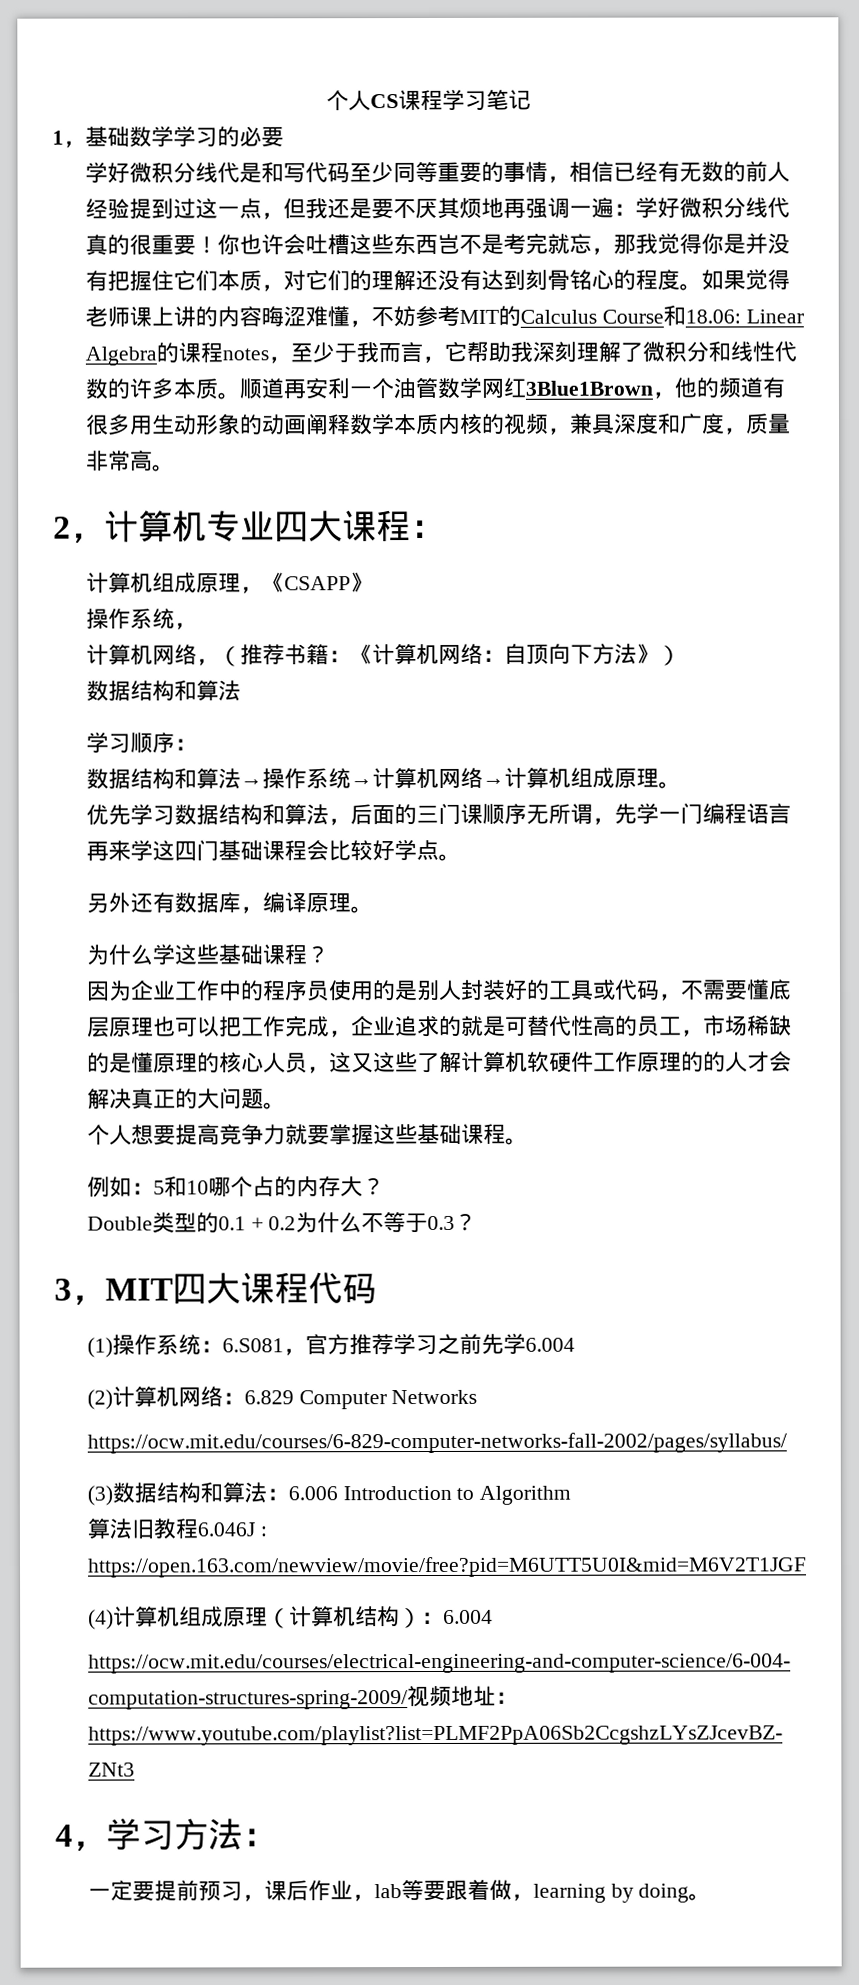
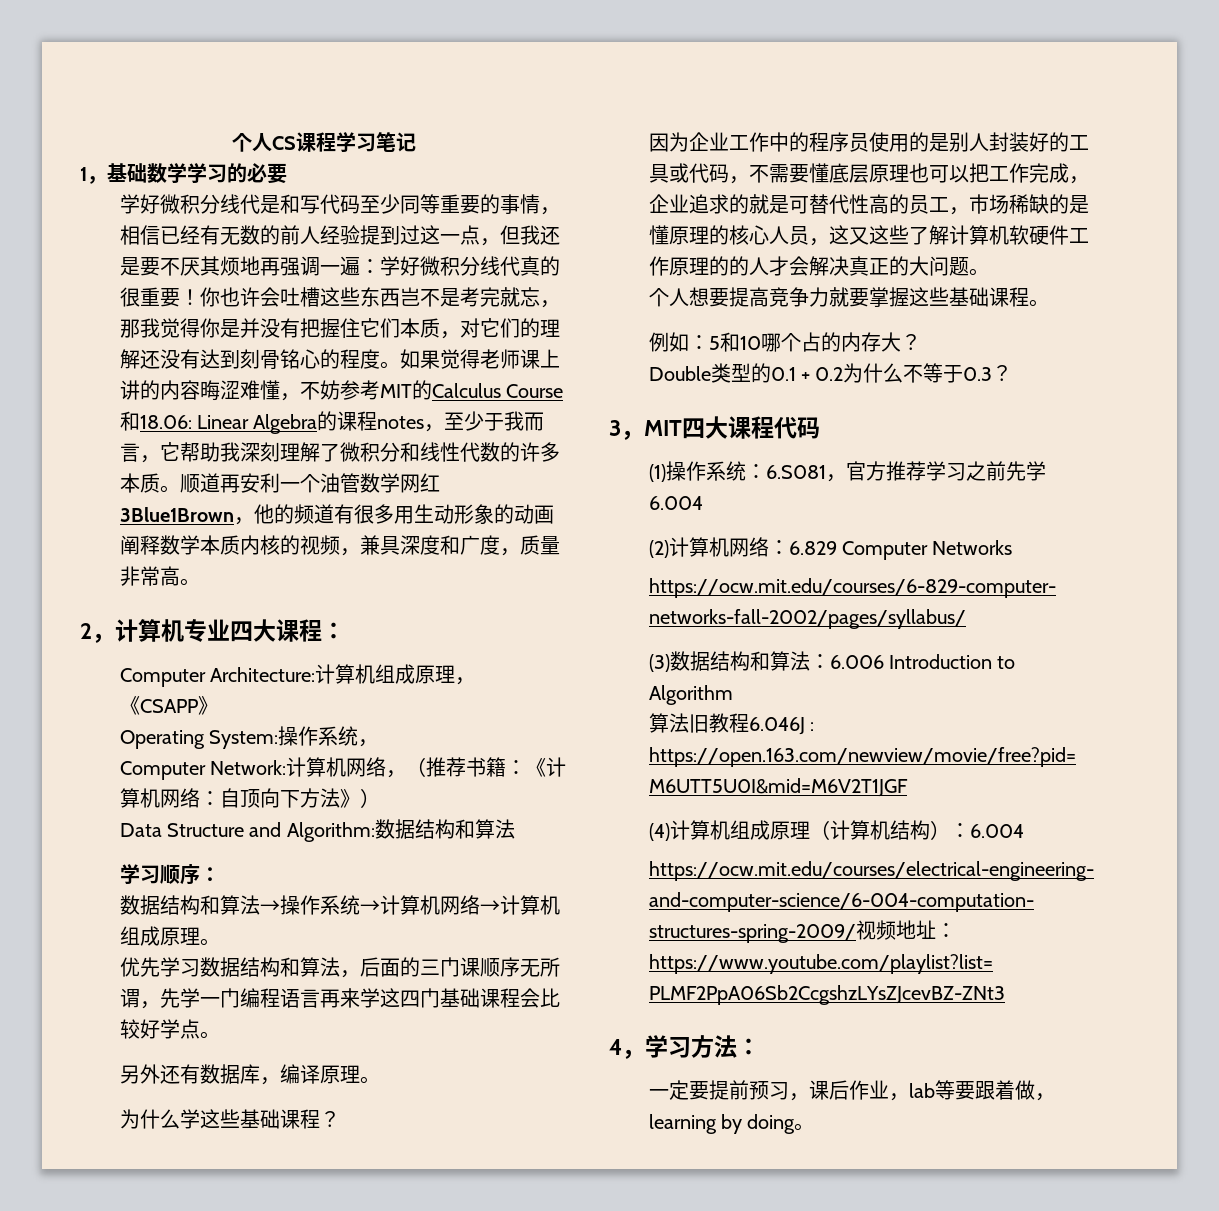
- 计算机组成原理，《CSAPP》
+ Computer Architecture:计算机组成原理，《CSAPP》
- 操作系统，
+ Operating System:操作系统，
- 计算机网络，（推荐书籍：《计算机网络：自顶向下方法》）
- 数据结构和算法
+ Computer Network:计算机网络，（推荐书籍：《计算机网络：自顶向下方法》）
+ Data Structure and Algorithm:数据结构和算法

